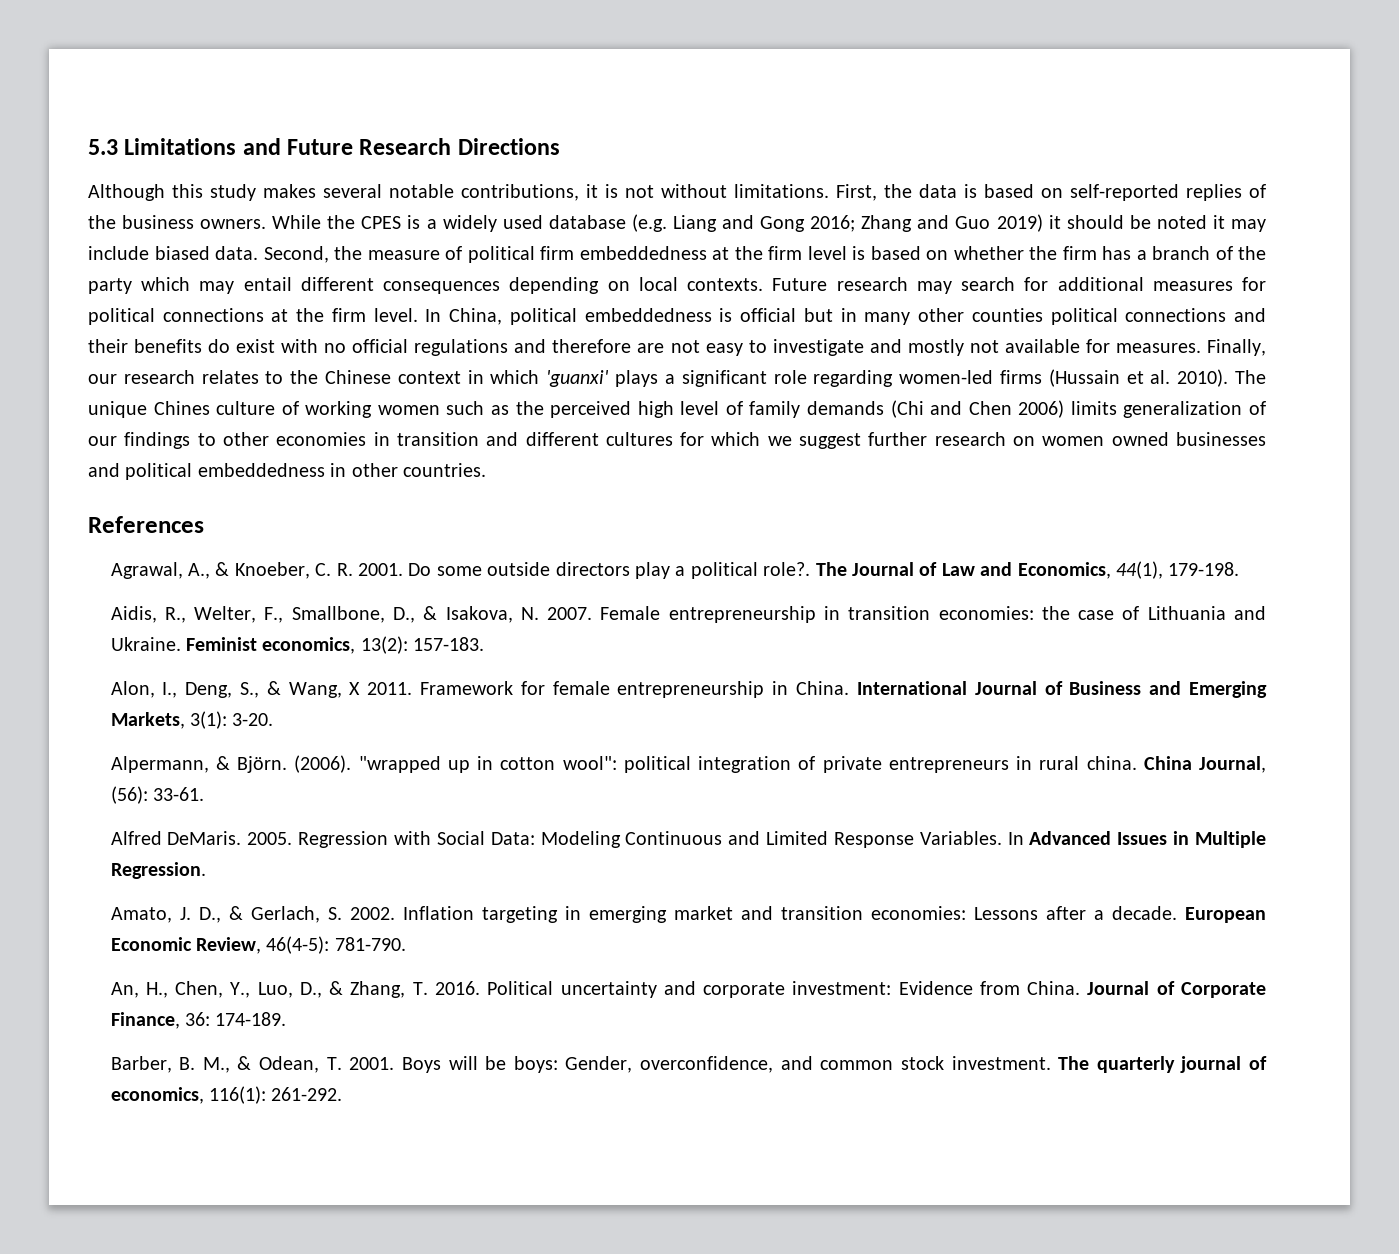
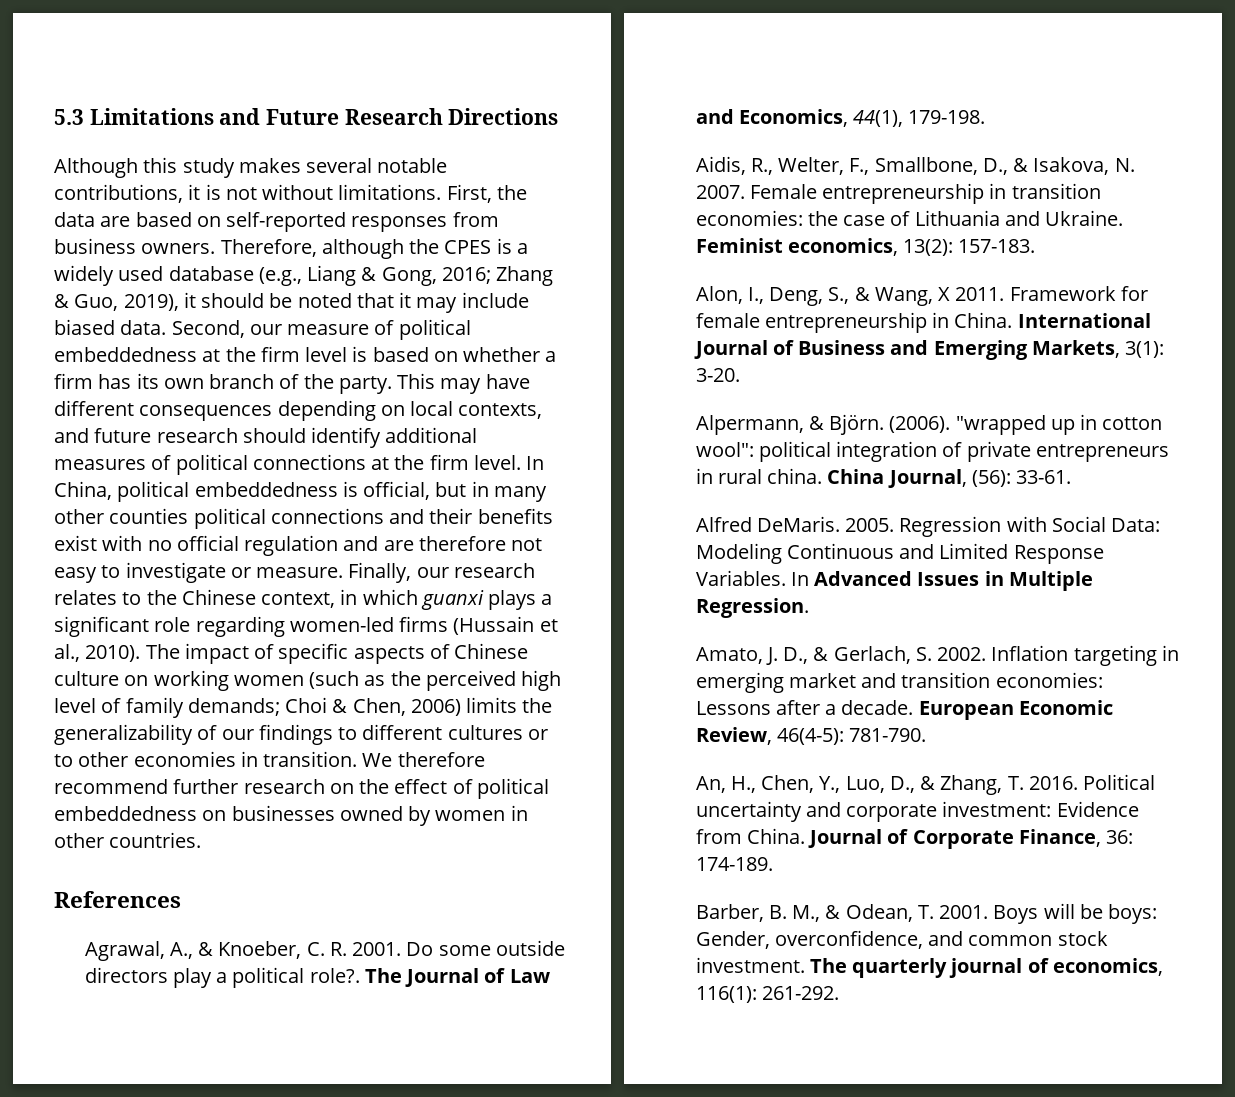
- First, the data is based on self-reported replies of the business owners. While the CPES is a widely used database (e.g. Liang and Gong 2016; Zhang and Guo 2019) it should be noted it may include biased data.
+ First, the data are based on self-reported responses from business owners. Therefore, although the CPES is a widely used database (e.g., Liang & Gong, 2016; Zhang & Guo, 2019), it should be noted that it may include biased data.
- Second, the measure of political firm embeddedness at the firm level is based on whether the firm has a branch of the party which may entail different consequences depending on local contexts. Future research may search for additional measures for political connections at the firm level.
+ Second, our measure of political embeddedness at the firm level is based on whether a firm has its own branch of the party. This may have different consequences depending on local contexts, and future research should identify additional measures of political connections at the firm level.
- In China, political embeddedness is official but in many other counties political connections and their benefits do exist with no official regulations and therefore are not easy to investigate and mostly not available for measures.
+ In China, political embeddedness is official, but in many other counties political connections and their benefits exist with no official regulation and are therefore not easy to investigate or measure.
- Finally, our research relates to the Chinese context in which 'guanxi' plays a significant role regarding women-led firms (Hussain et al. 2010).
+ Finally, our research relates to the Chinese context, in which guanxi plays a significant role regarding women-led firms (Hussain et al., 2010).
- The unique Chines culture of working women such as the perceived high level of family demands (Chi and Chen 2006) limits generalization of our findings to other economies in transition and different cultures for which we suggest further research on women owned businesses and political embeddedness in other countries.
+ The impact of specific aspects of Chinese culture on working women (such as the perceived high level of family demands; Choi & Chen, 2006) limits the generalizability of our findings to different cultures or to other economies in transition. We therefore recommend further research on the effect of political embeddedness on businesses owned by women in other countries.

